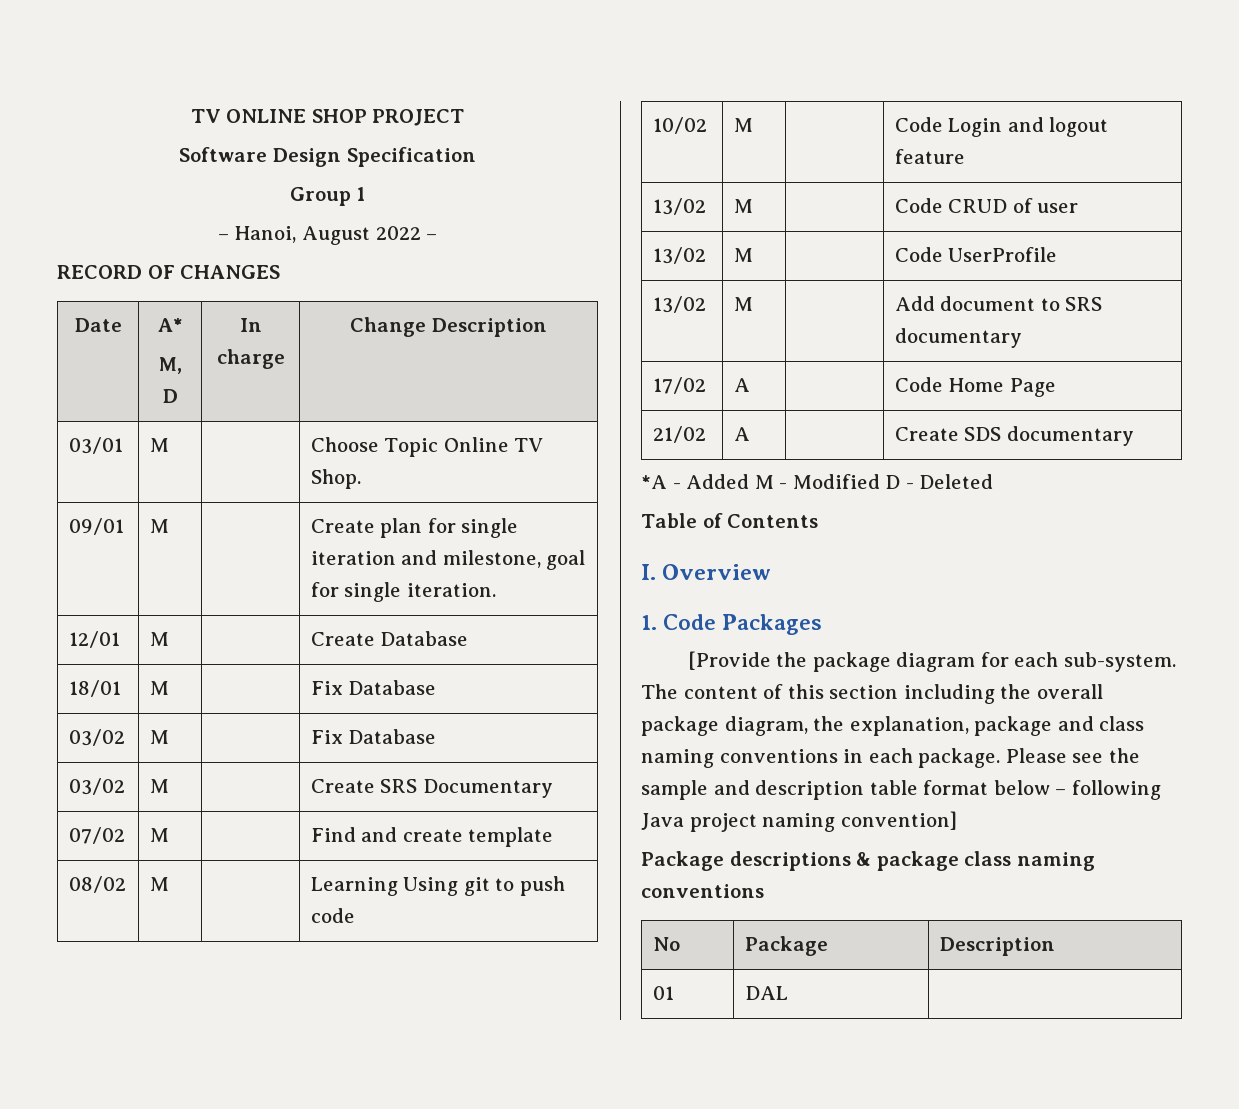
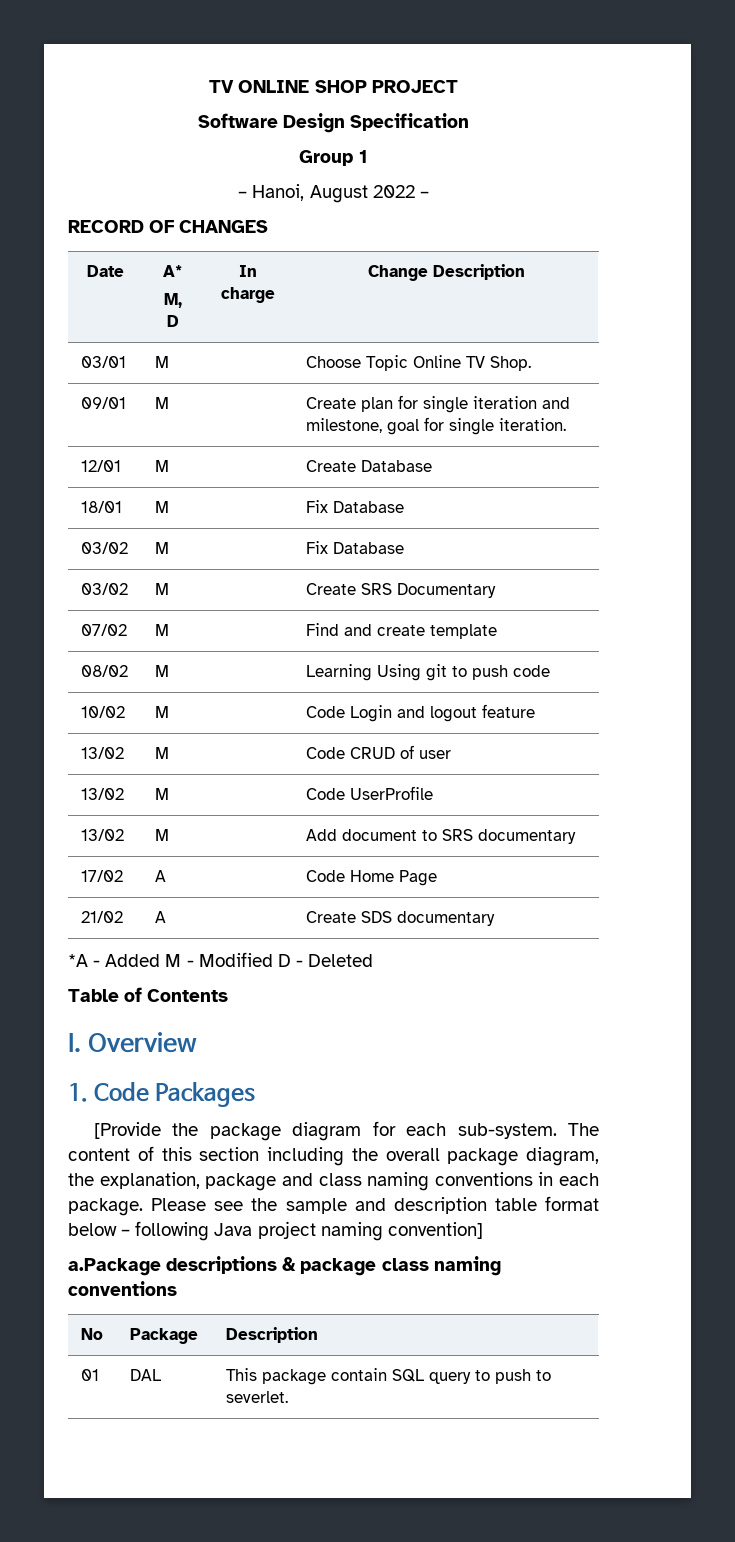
- Package descriptions & package class naming conventions
+ a.Package descriptions & package class naming conventions
- 01 | DAL |
+ 01 | DAL | This package contain SQL query to push to severlet.

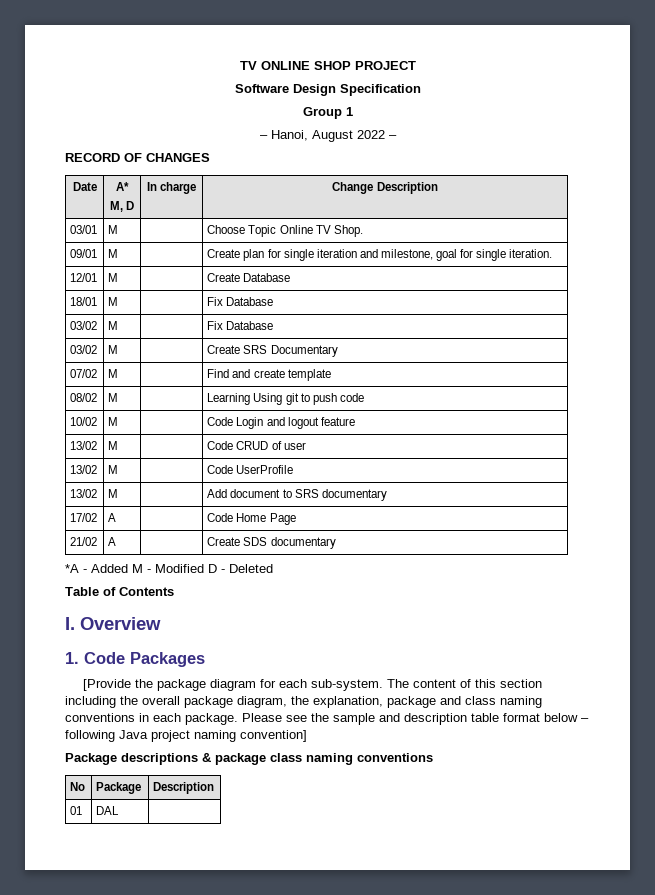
- a.Package descriptions & package class naming conventions
+ Package descriptions & package class naming conventions
- 01 | DAL | This package contain SQL query to push to severlet.
+ 01 | DAL |

